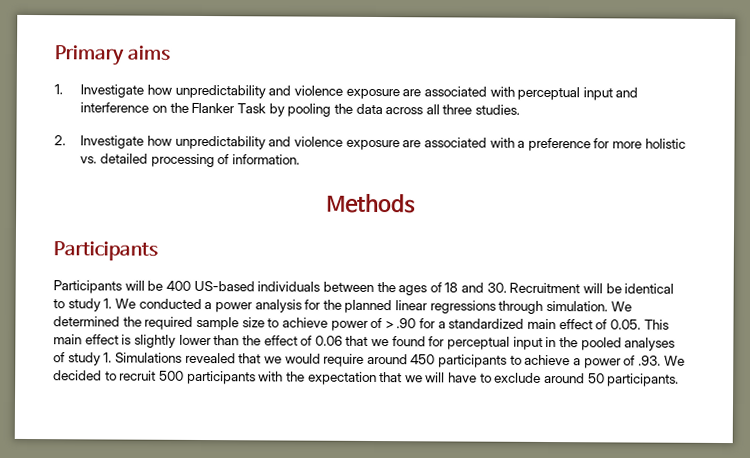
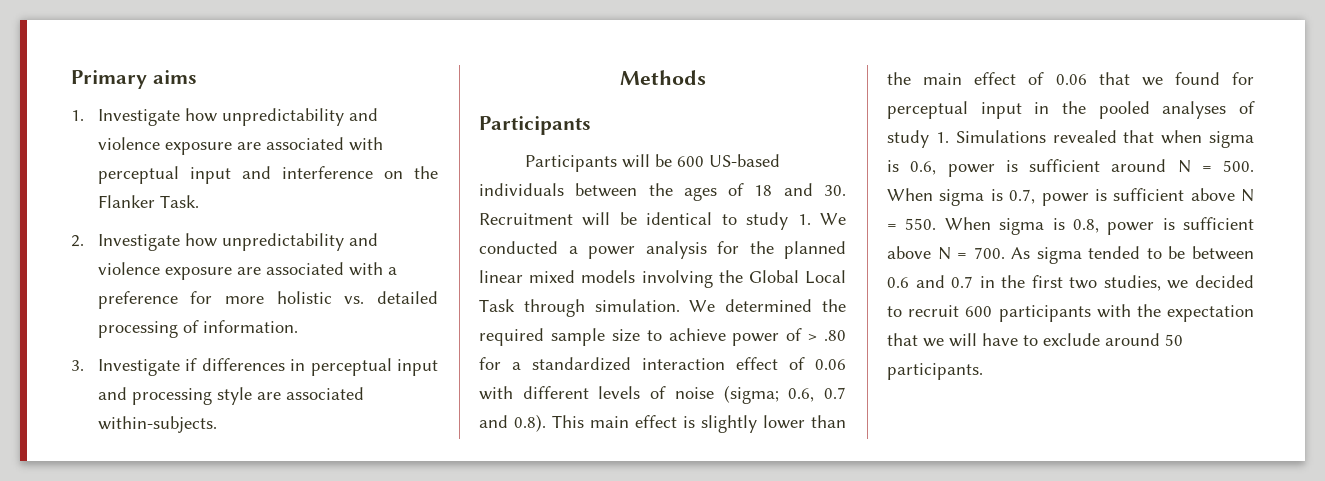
- 1. Investigate how unpredictability and violence exposure are associated with perceptual input and interference on the Flanker Task by pooling the data across all three studies.
+ 1. Investigate how unpredictability and violence exposure are associated with perceptual input and interference on the Flanker Task.
+ 3. Investigate if differences in perceptual input and processing style are associated within-subjects.
- Participants will be 400 US-based individuals between the ages of 18 and 30. Recruitment will be identical to study 1. We conducted a power analysis for the planned linear regressions through simulation.
+ Participants will be 600 US-based individuals between the ages of 18 and 30. Recruitment will be identical to study 1. We conducted a power analysis for the planned linear mixed models involving the Global Local Task through simulation.
- We determined the required sample size to achieve power of > .90 for a standardized main effect of 0.05. This main effect is slightly lower than the effect of 0.06 that we found for perceptual input in the pooled analyses of study 1. Simulations revealed that we would require around 450 participants to achieve a power of .93. We decided to recruit 500 participants with the expectation that we will have to exclude around 50 participants.
+ We determined the required sample size to achieve power of > .80 for a standardized interaction effect of 0.06 with different levels of noise (sigma; 0.6, 0.7 and 0.8). This main effect is slightly lower than the main effect of 0.06 that we found for perceptual input in the pooled analyses of study 1. Simulations revealed that when sigma is 0.6, power is sufficient around N = 500. When sigma is 0.7, power is sufficient above N = 550. When sigma is 0.8, power is sufficient above N = 700. As sigma tended to be between 0.6 and 0.7 in the first two studies, we decided to recruit 600 participants with the expectation that we will have to exclude around 50 participants.

